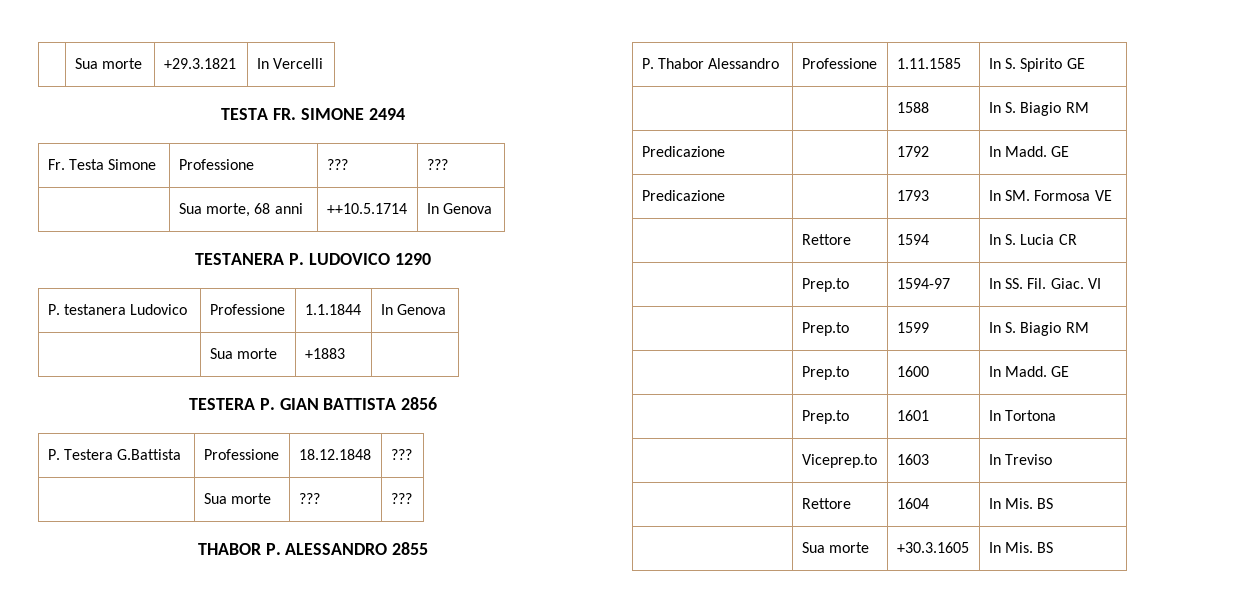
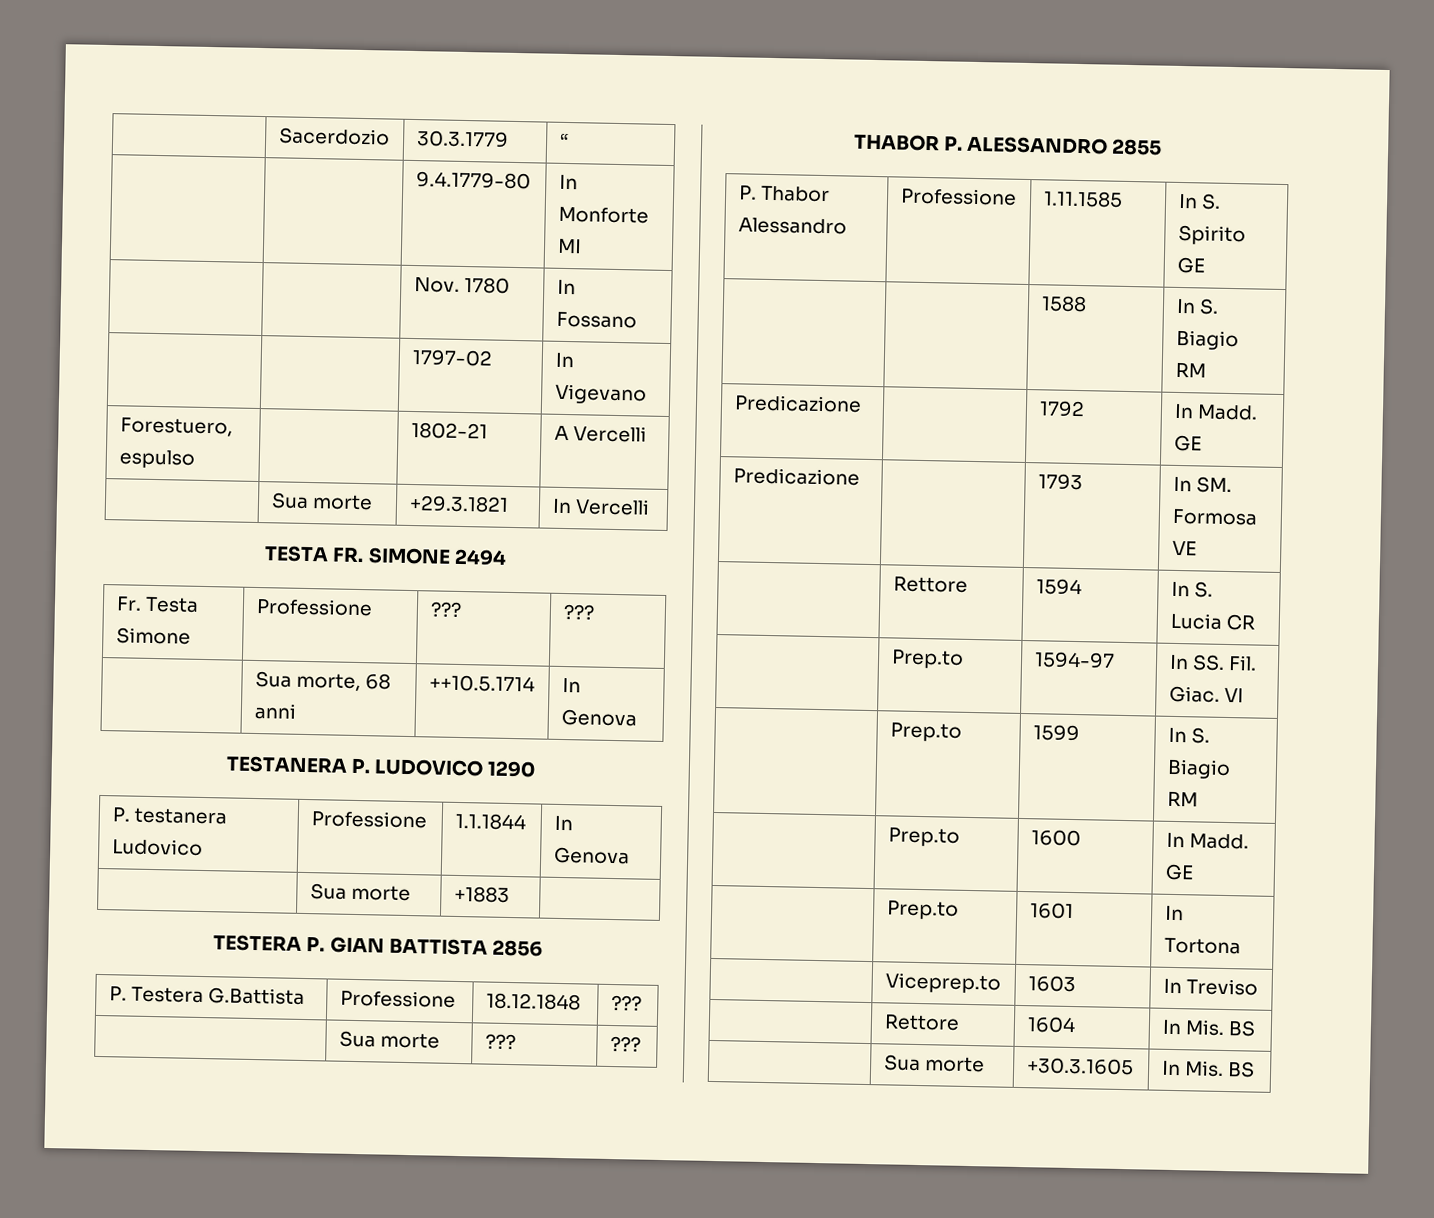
+ | Sacerdozio | 30.3.1779 | “
+ | | 9.4.1779-80 | In Monforte MI
+ | | Nov. 1780 | In Fossano
+ | | 1797-02 | In Vigevano
+ Forestuero, espulso | | 1802-21 | A Vercelli

